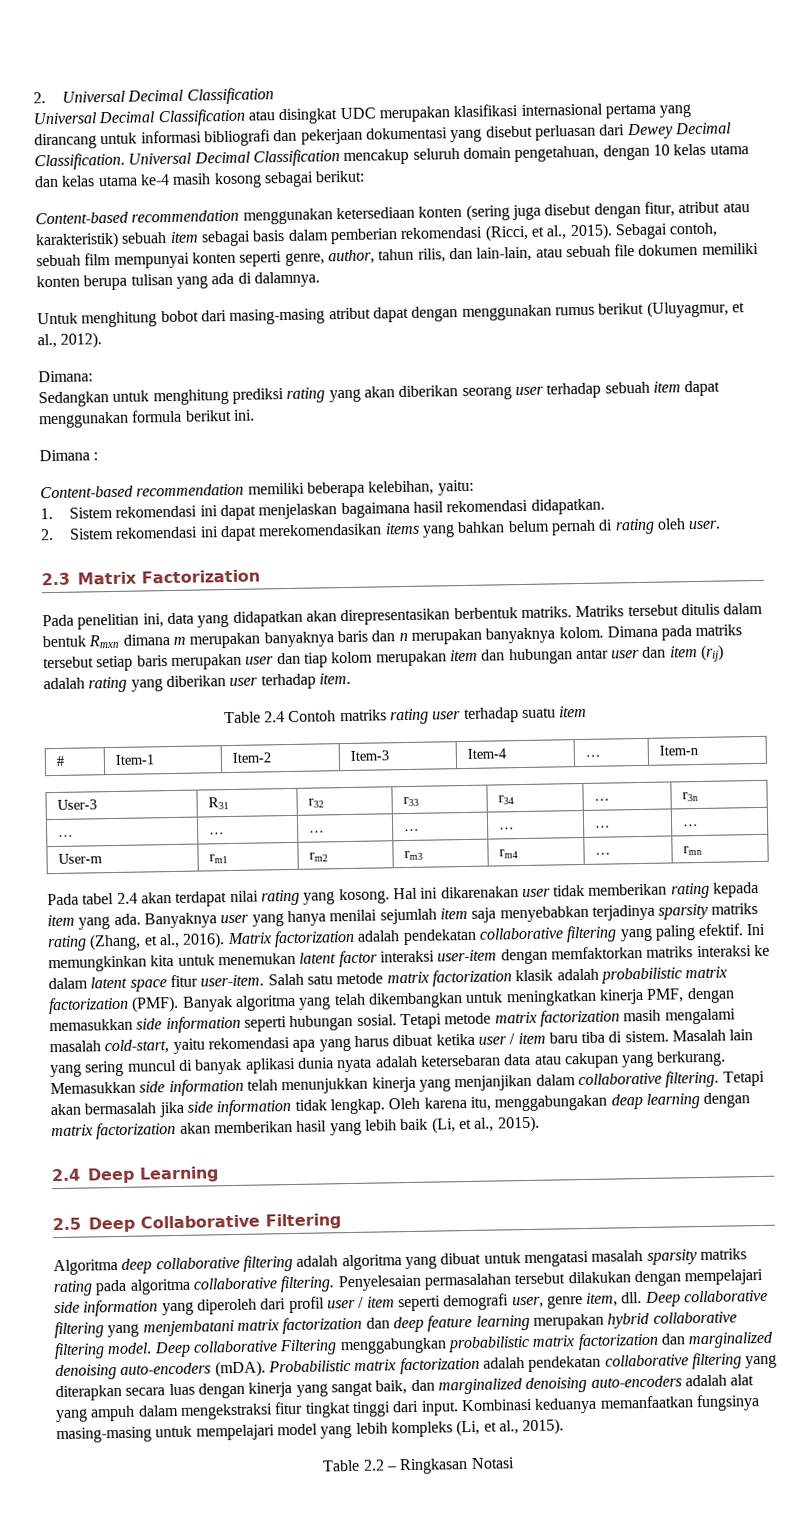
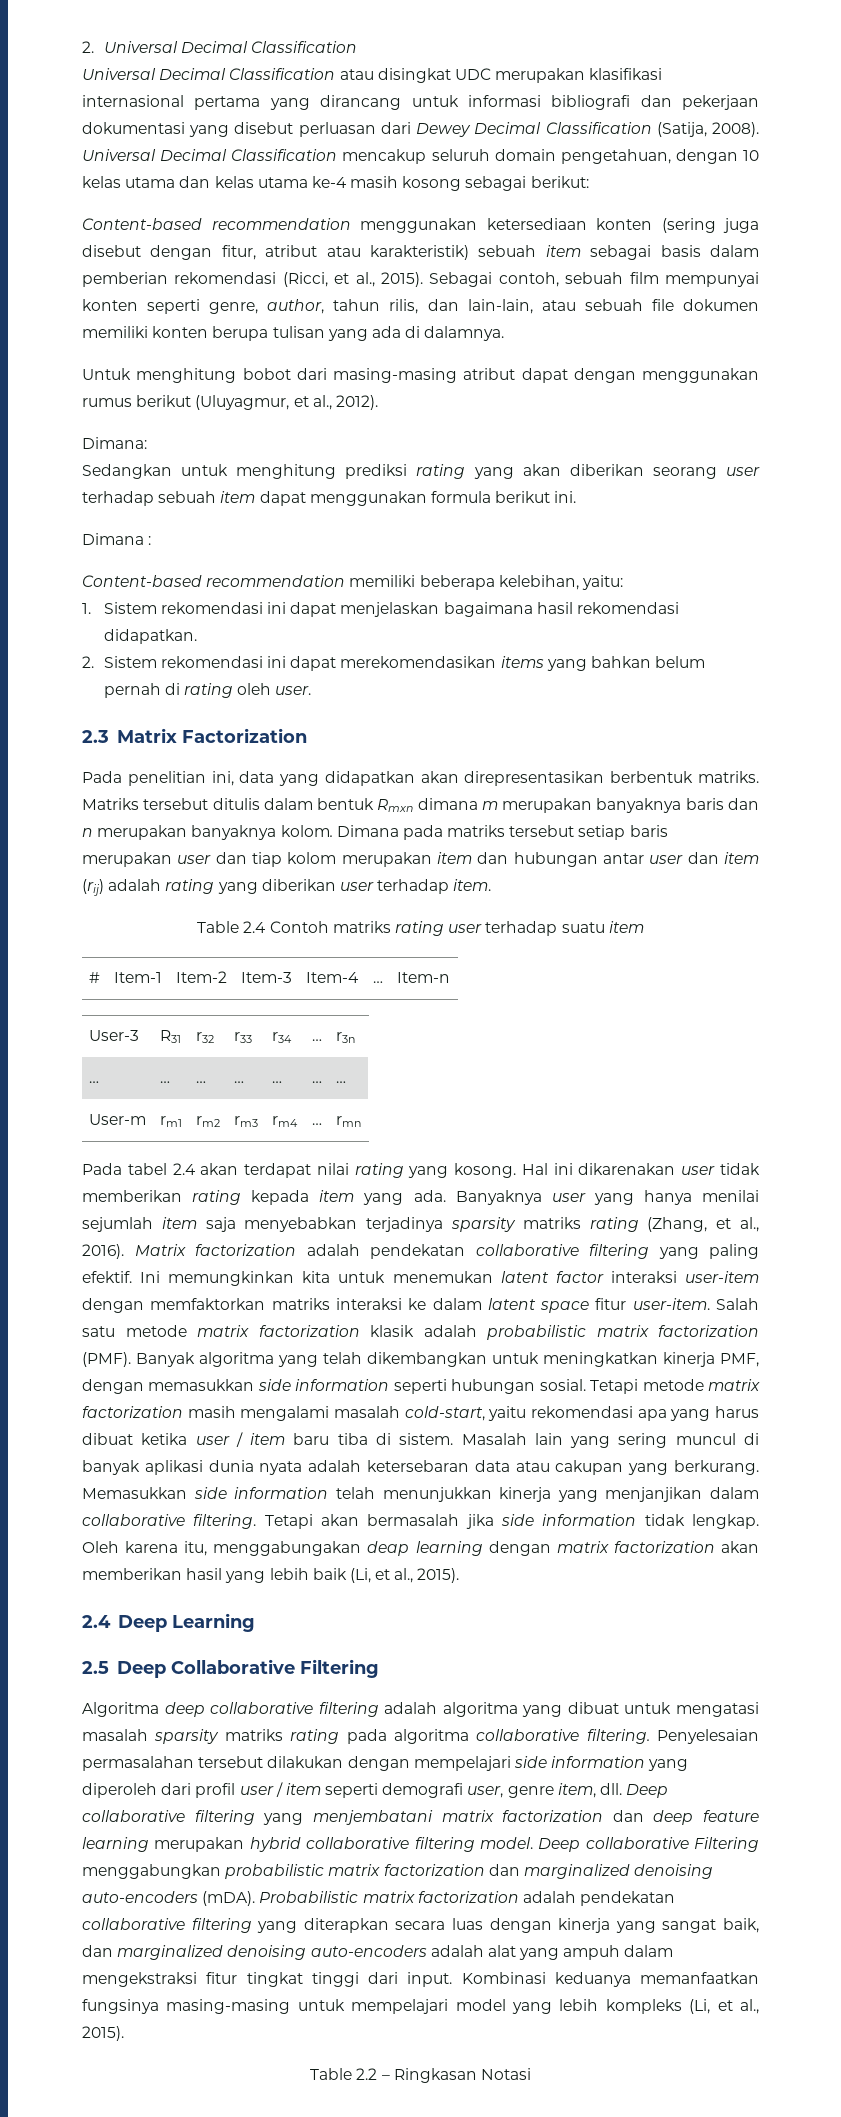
- Universal Decimal Classification atau disingkat UDC merupakan klasifikasi internasional pertama yang dirancang untuk informasi bibliografi dan pekerjaan dokumentasi yang disebut perluasan dari Dewey Decimal Classification.
+ Universal Decimal Classification atau disingkat UDC merupakan klasifikasi internasional pertama yang dirancang untuk informasi bibliografi dan pekerjaan dokumentasi yang disebut perluasan dari Dewey Decimal Classification (Satija, 2008).

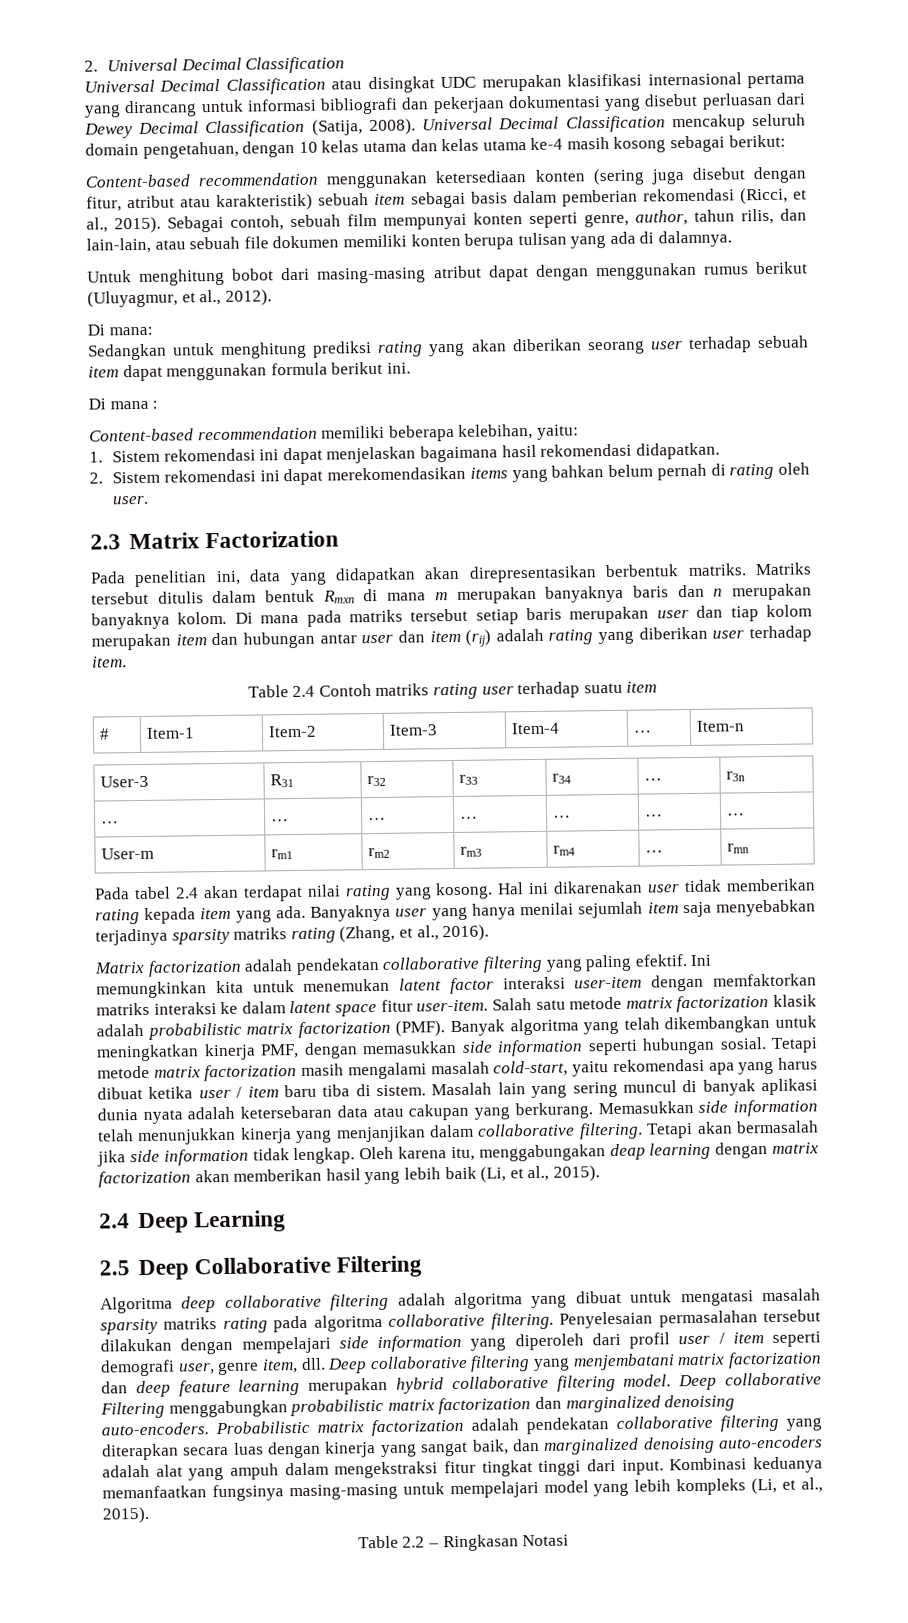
- Dimana:
+ Di mana:
- Dimana :
+ Di mana :
- Matriks tersebut ditulis dalam bentuk Rmxn dimana m merupakan banyaknya baris dan n merupakan banyaknya kolom.
+ Matriks tersebut ditulis dalam bentuk Rmxn di mana m merupakan banyaknya baris dan n merupakan banyaknya kolom.
- Dimana pada matriks tersebut setiap baris merupakan user dan tiap kolom merupakan item dan hubungan antar user dan item (rij) adalah rating yang diberikan user terhadap item.
+ Di mana pada matriks tersebut setiap baris merupakan user dan tiap kolom merupakan item dan hubungan antar user dan item (rij) adalah rating yang diberikan user terhadap item.
- Banyaknya user yang hanya menilai sejumlah item saja menyebabkan terjadinya sparsity matriks rating (Zhang, et al., 2016). Matrix factorization adalah pendekatan collaborative filtering yang paling efektif.
+ Banyaknya user yang hanya menilai sejumlah item saja menyebabkan terjadinya sparsity matriks rating (Zhang, et al., 2016).
+ Matrix factorization adalah pendekatan collaborative filtering yang paling efektif.
- Deep collaborative Filtering menggabungkan probabilistic matrix factorization dan marginalized denoising auto-encoders (mDA).
+ Deep collaborative Filtering menggabungkan probabilistic matrix factorization dan marginalized denoising auto-encoders.

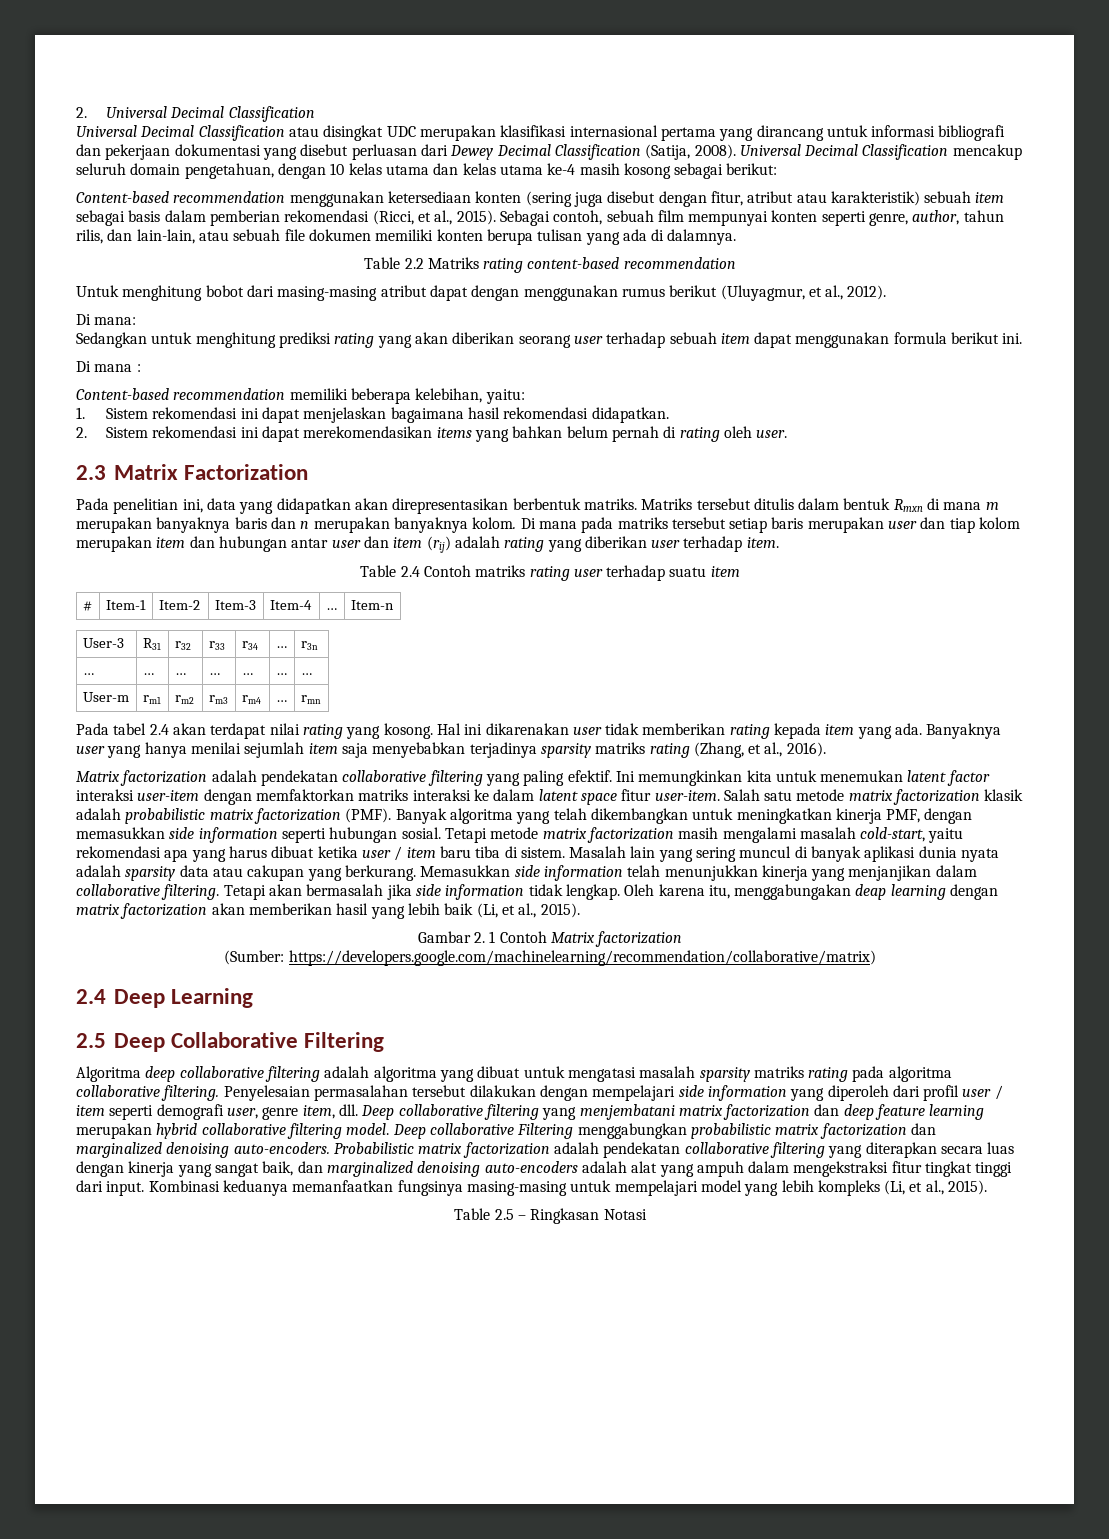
+ Table 2.2 Matriks rating content-based recommendation
- Masalah lain yang sering muncul di banyak aplikasi dunia nyata adalah ketersebaran data atau cakupan yang berkurang.
+ Masalah lain yang sering muncul di banyak aplikasi dunia nyata adalah sparsity data atau cakupan yang berkurang.
+ Gambar 2. 1 Contoh Matrix factorization
+ (Sumber: https://developers.google.com/machinelearning/recommendation/collaborative/matrix)
- Table 2.2 – Ringkasan Notasi
+ Table 2.5 – Ringkasan Notasi

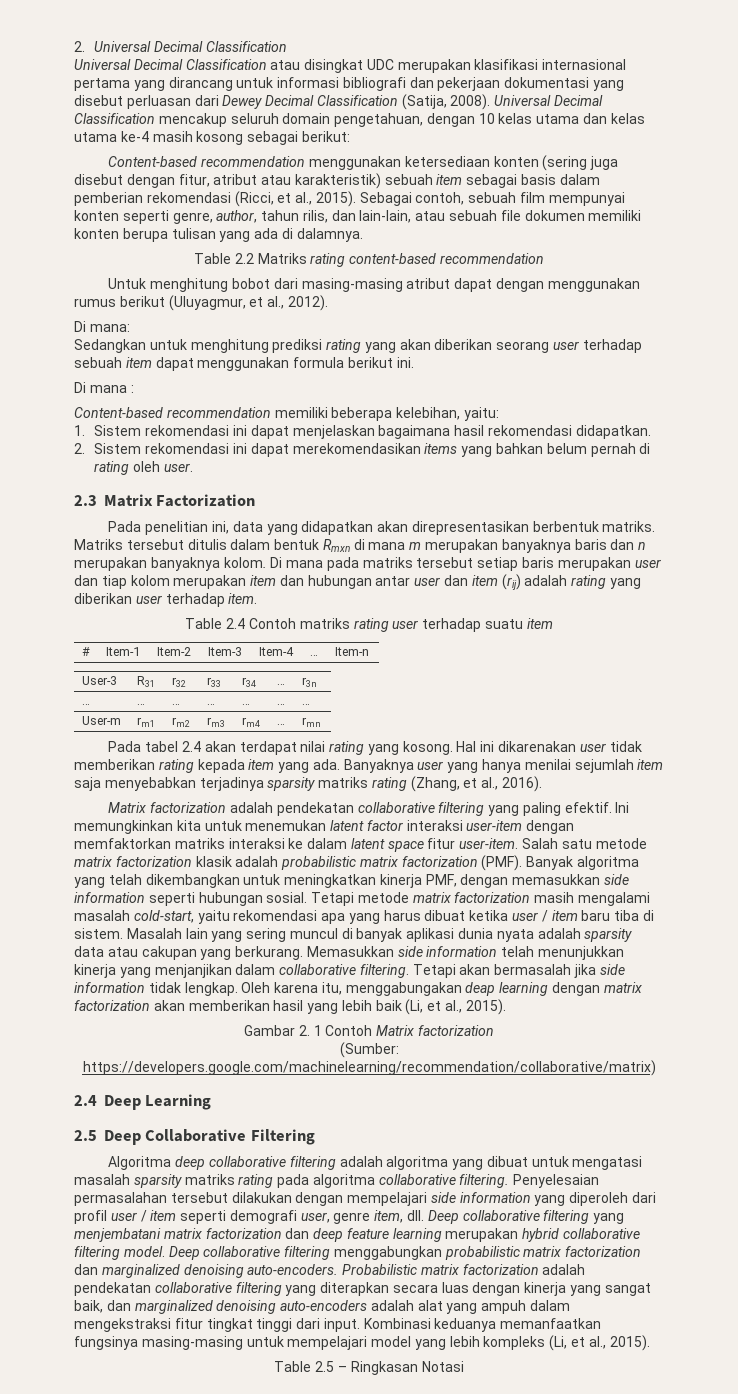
- Deep collaborative Filtering menggabungkan probabilistic matrix factorization dan marginalized denoising auto-encoders.
+ Deep collaborative filtering menggabungkan probabilistic matrix factorization dan marginalized denoising auto-encoders.

